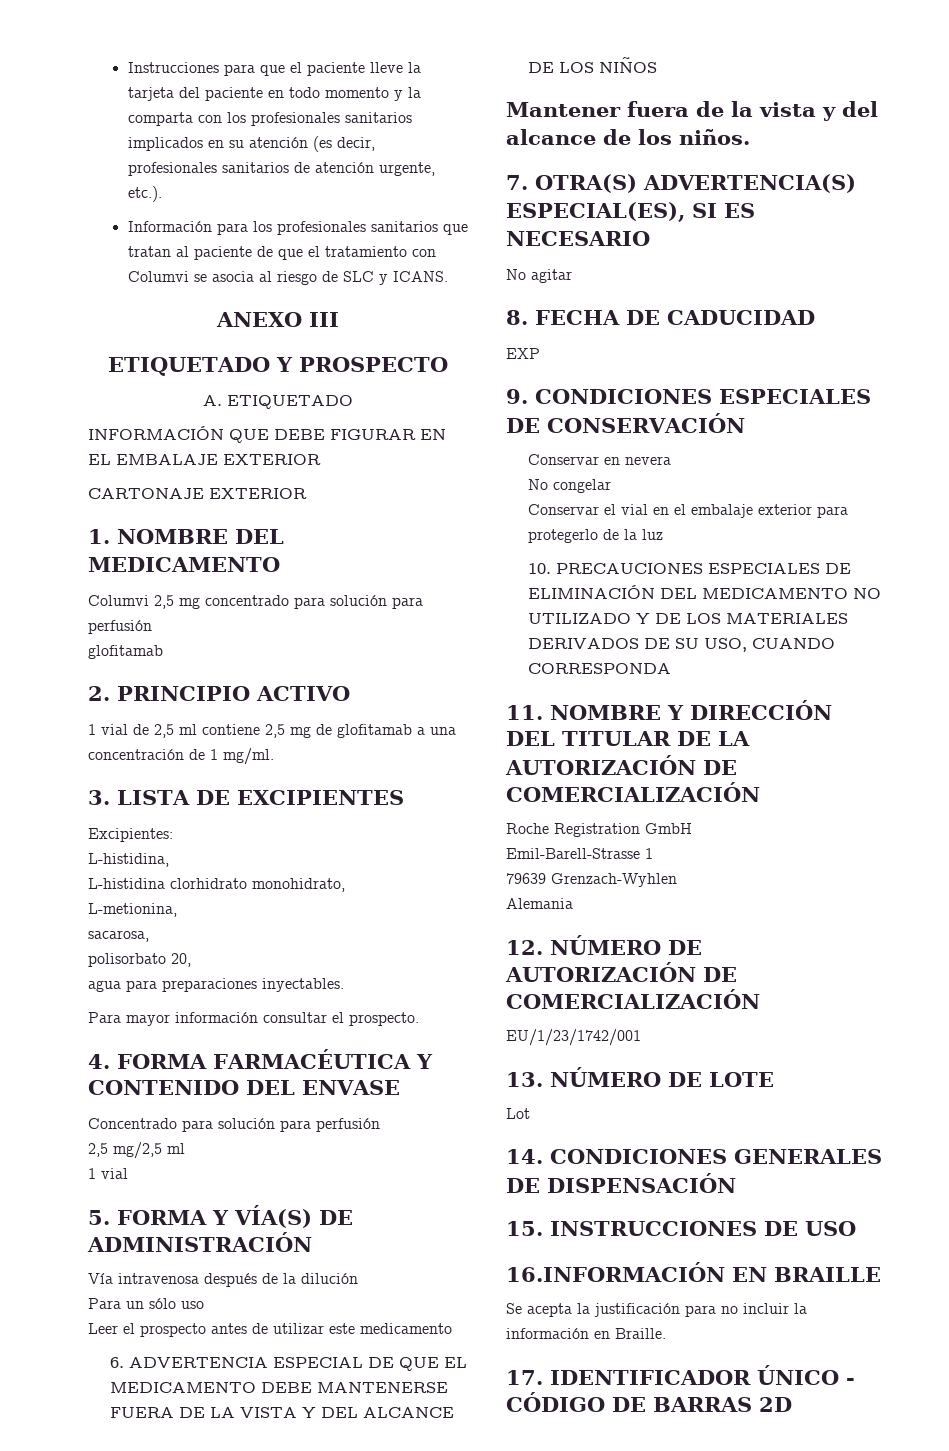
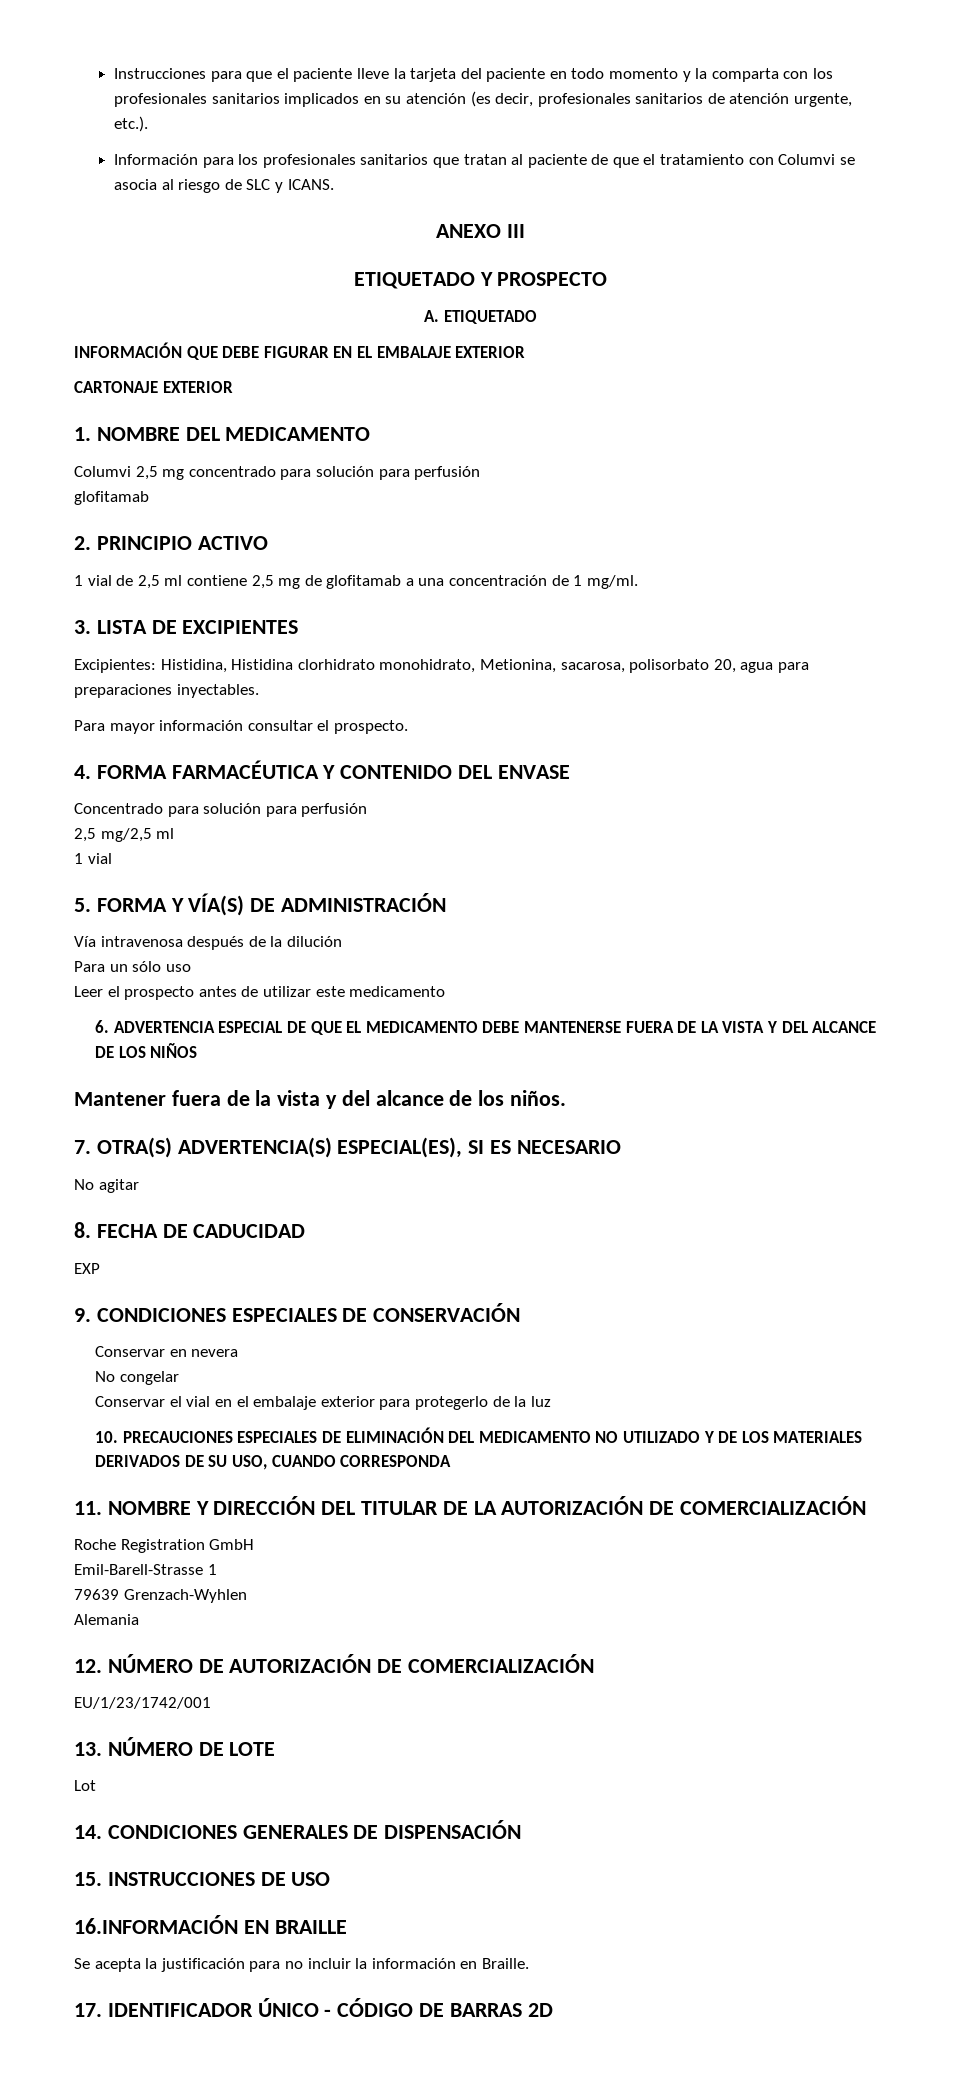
- Excipientes:
- L-histidina,
- L-histidina clorhidrato monohidrato,
- L-metionina,
- sacarosa,
- polisorbato 20,
- agua para preparaciones inyectables.
+ Excipientes: Histidina, Histidina clorhidrato monohidrato, Metionina, sacarosa, polisorbato 20, agua para preparaciones inyectables.

